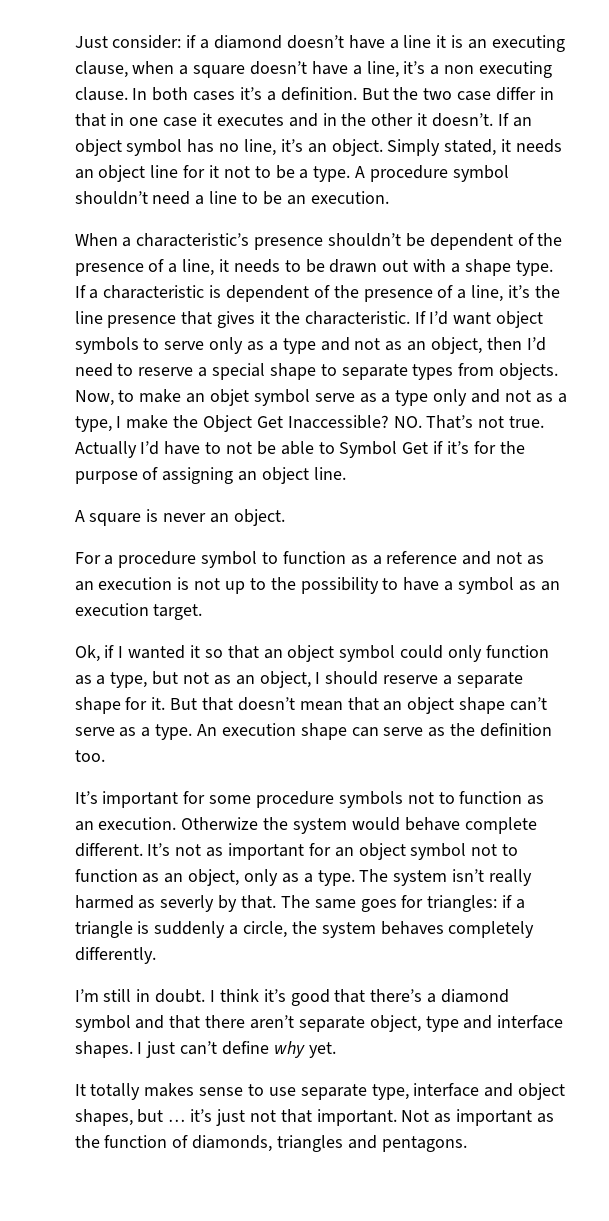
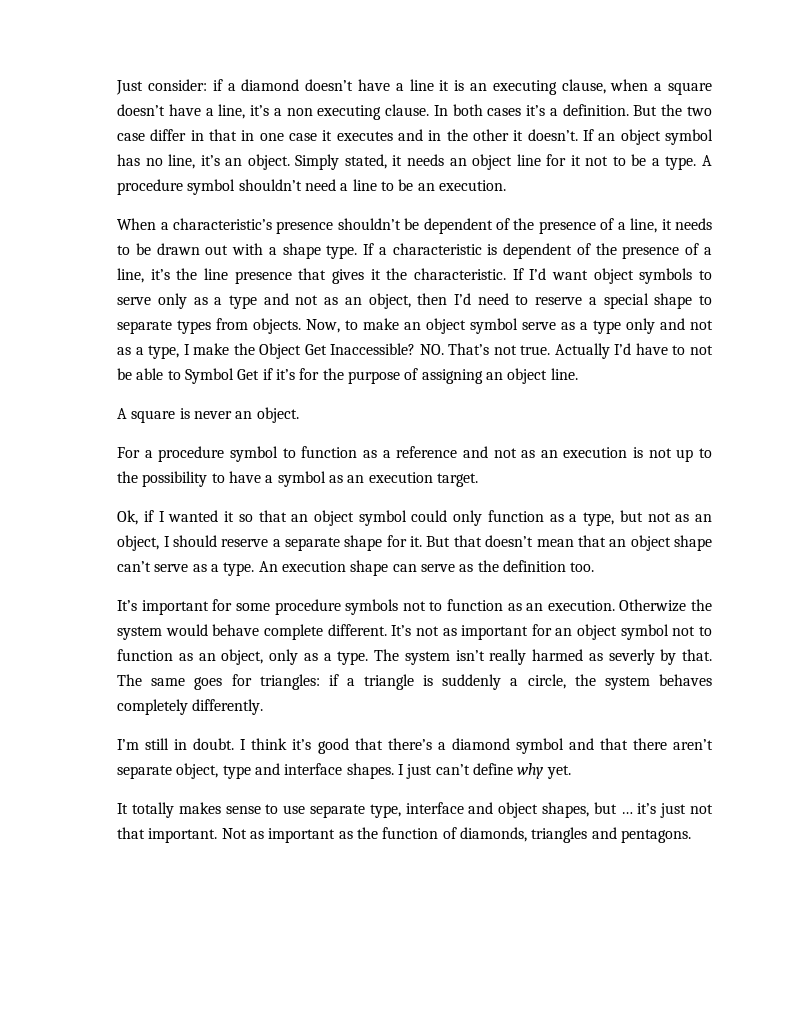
- Now, to make an objet symbol serve as a type only and not as a type, I make the Object Get Inaccessible?
+ Now, to make an object symbol serve as a type only and not as a type, I make the Object Get Inaccessible?

